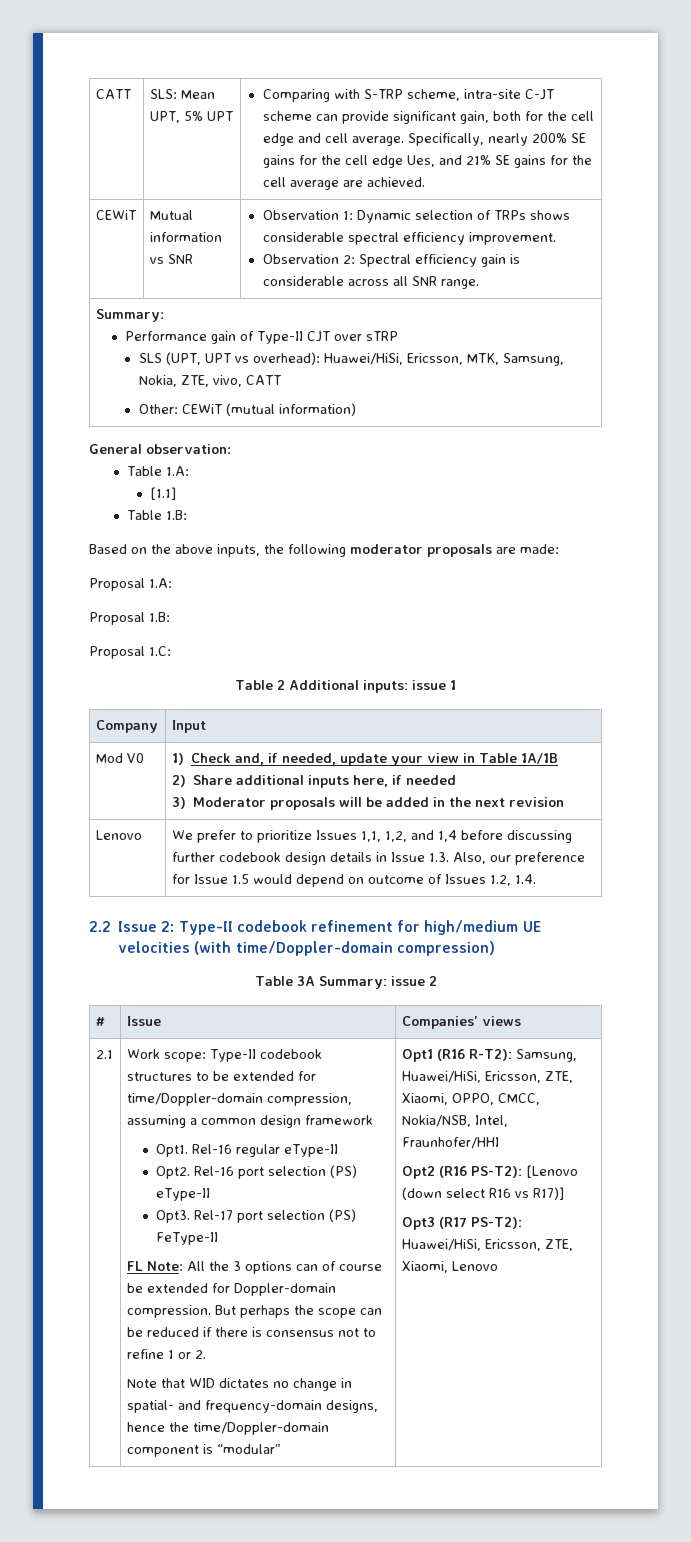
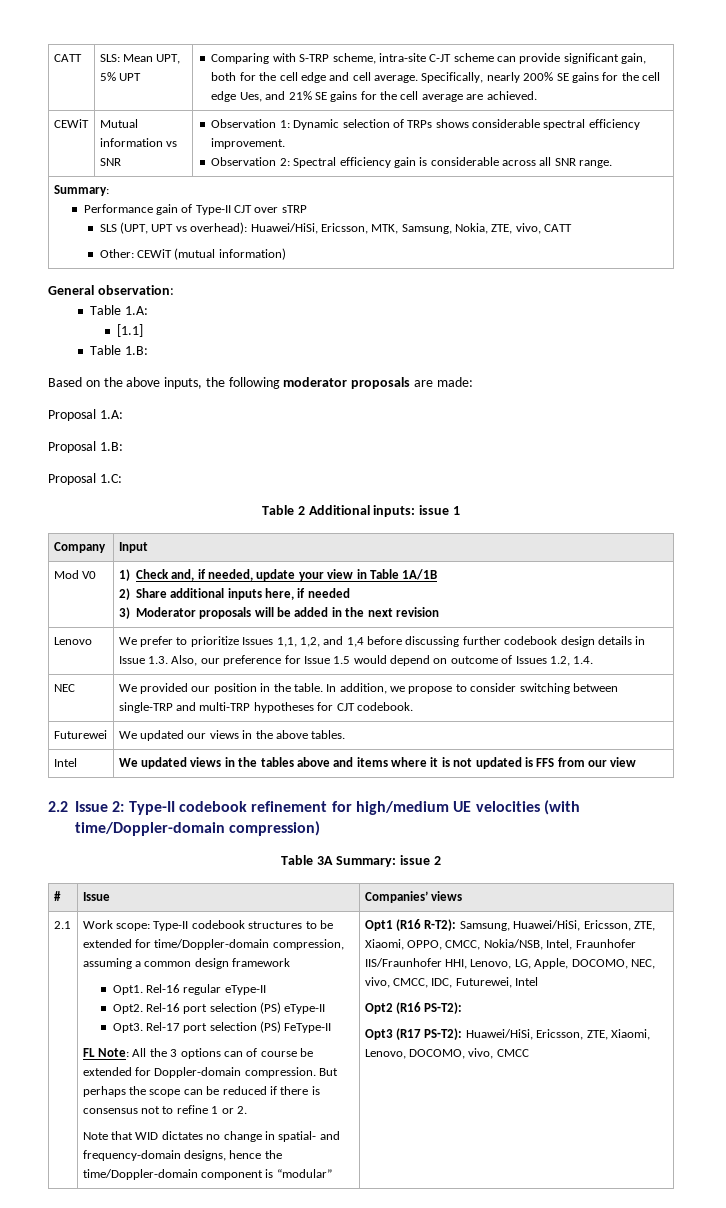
+ NEC | We provided our position in the table. In addition, we propose to consider switching between single-TRP and multi-TRP hypotheses for CJT codebook.
+ Futurewei | We updated our views in the above tables.
+ Intel | We updated views in the tables above and items where it is not updated is FFS from our view
- Opt1 (R16 R-T2): Samsung, Huawei/HiSi, Ericsson, ZTE, Xiaomi, OPPO, CMCC, Nokia/NSB, Intel, Fraunhofer/HHI
- Opt2 (R16 PS-T2): [Lenovo (down select R16 vs R17)]
+ Opt1 (R16 R-T2): Samsung, Huawei/HiSi, Ericsson, ZTE, Xiaomi, OPPO, CMCC, Nokia/NSB, Intel, Fraunhofer IIS/Fraunhofer HHI, Lenovo, LG, Apple, DOCOMO, NEC, vivo, CMCC, IDC, Futurewei, Intel
+ Opt2 (R16 PS-T2):
- Opt3 (R17 PS-T2): Huawei/HiSi, Ericsson, ZTE, Xiaomi, Lenovo
+ Opt3 (R17 PS-T2): Huawei/HiSi, Ericsson, ZTE, Xiaomi, Lenovo, DOCOMO, vivo, CMCC

